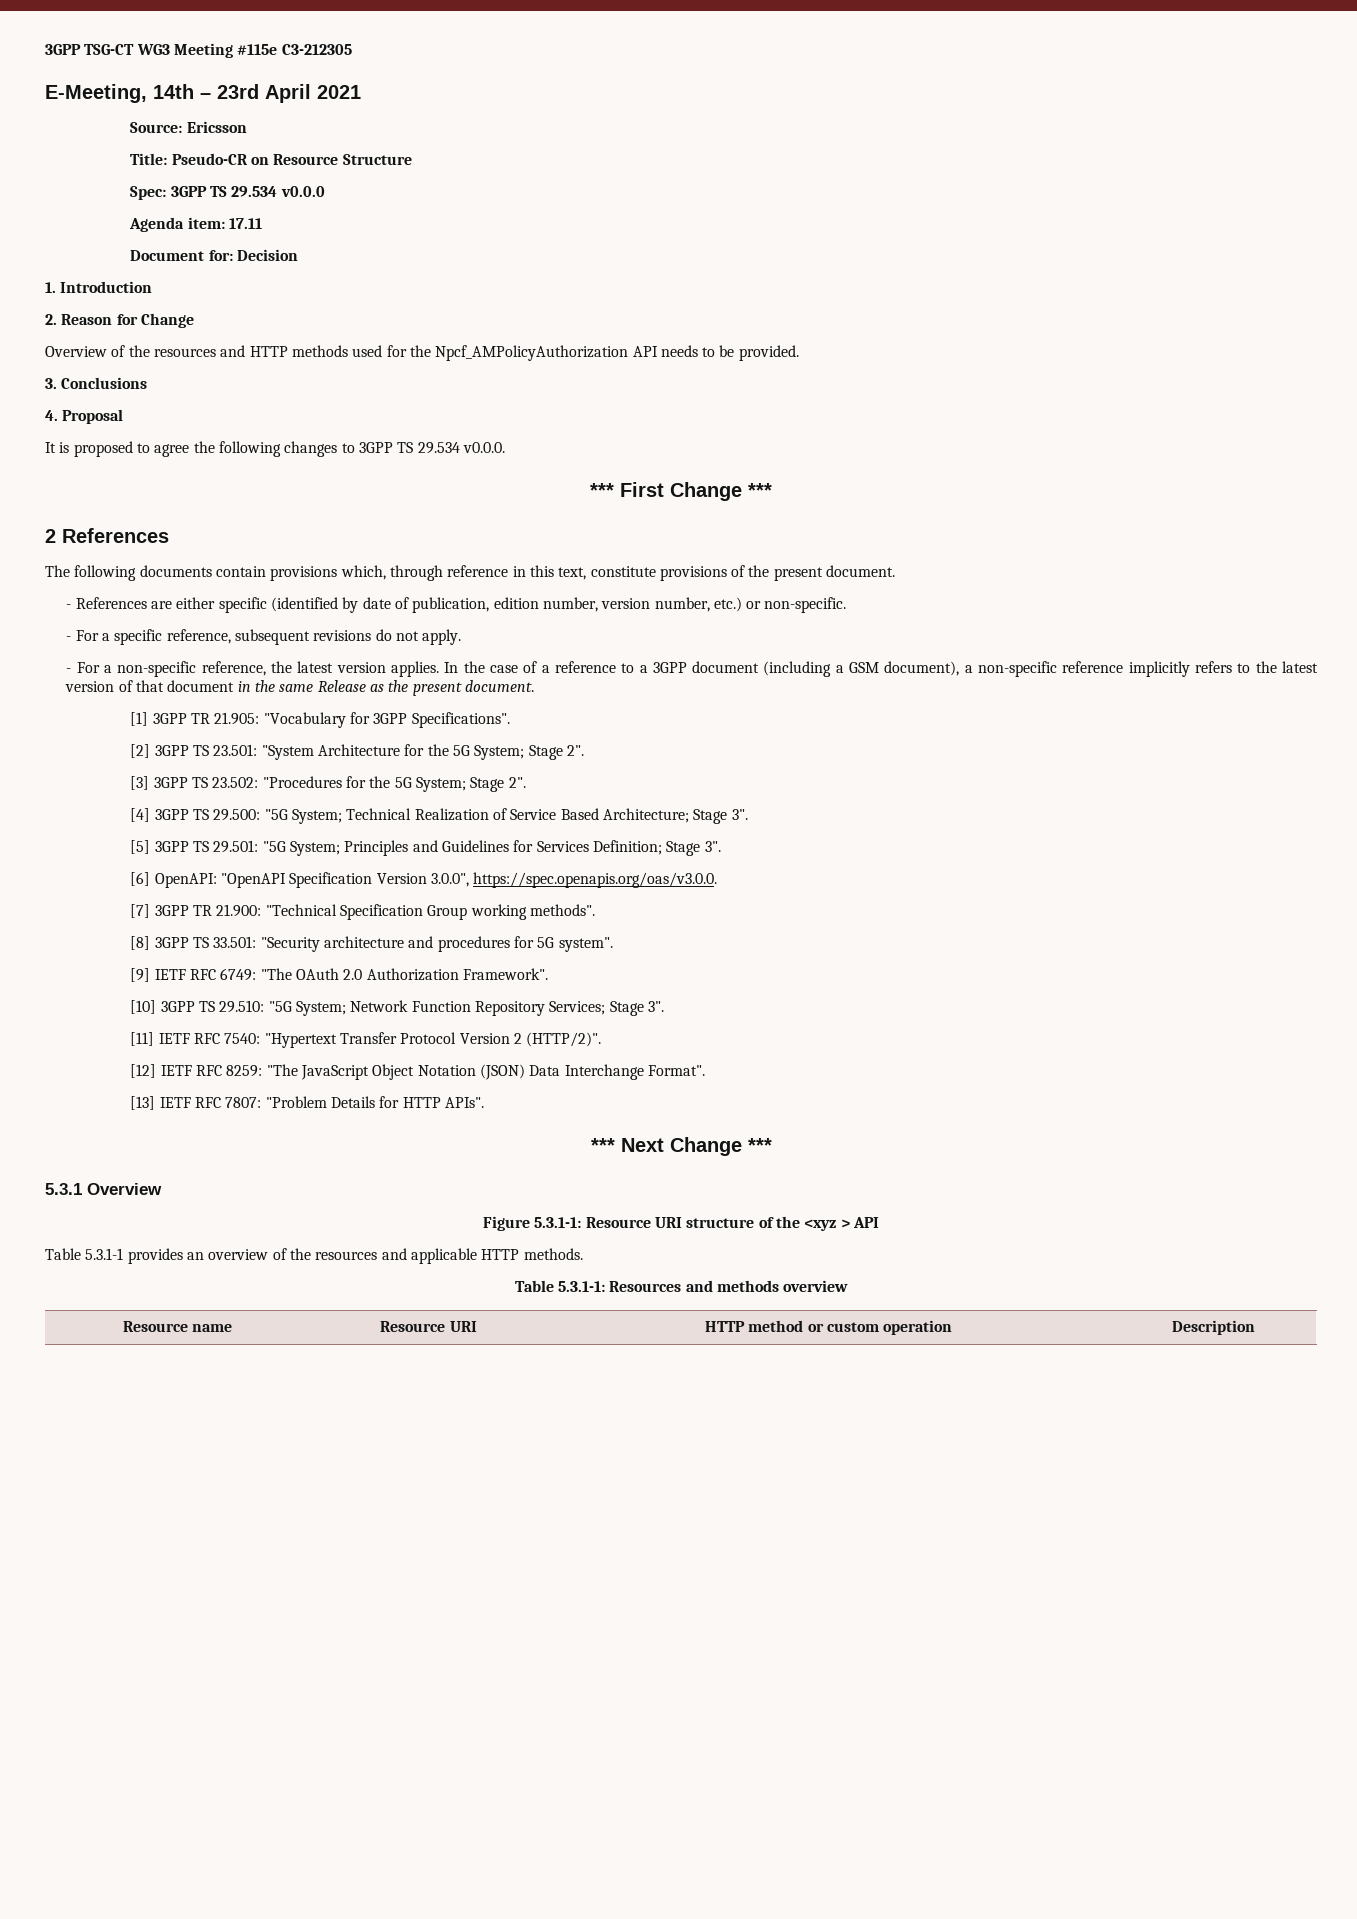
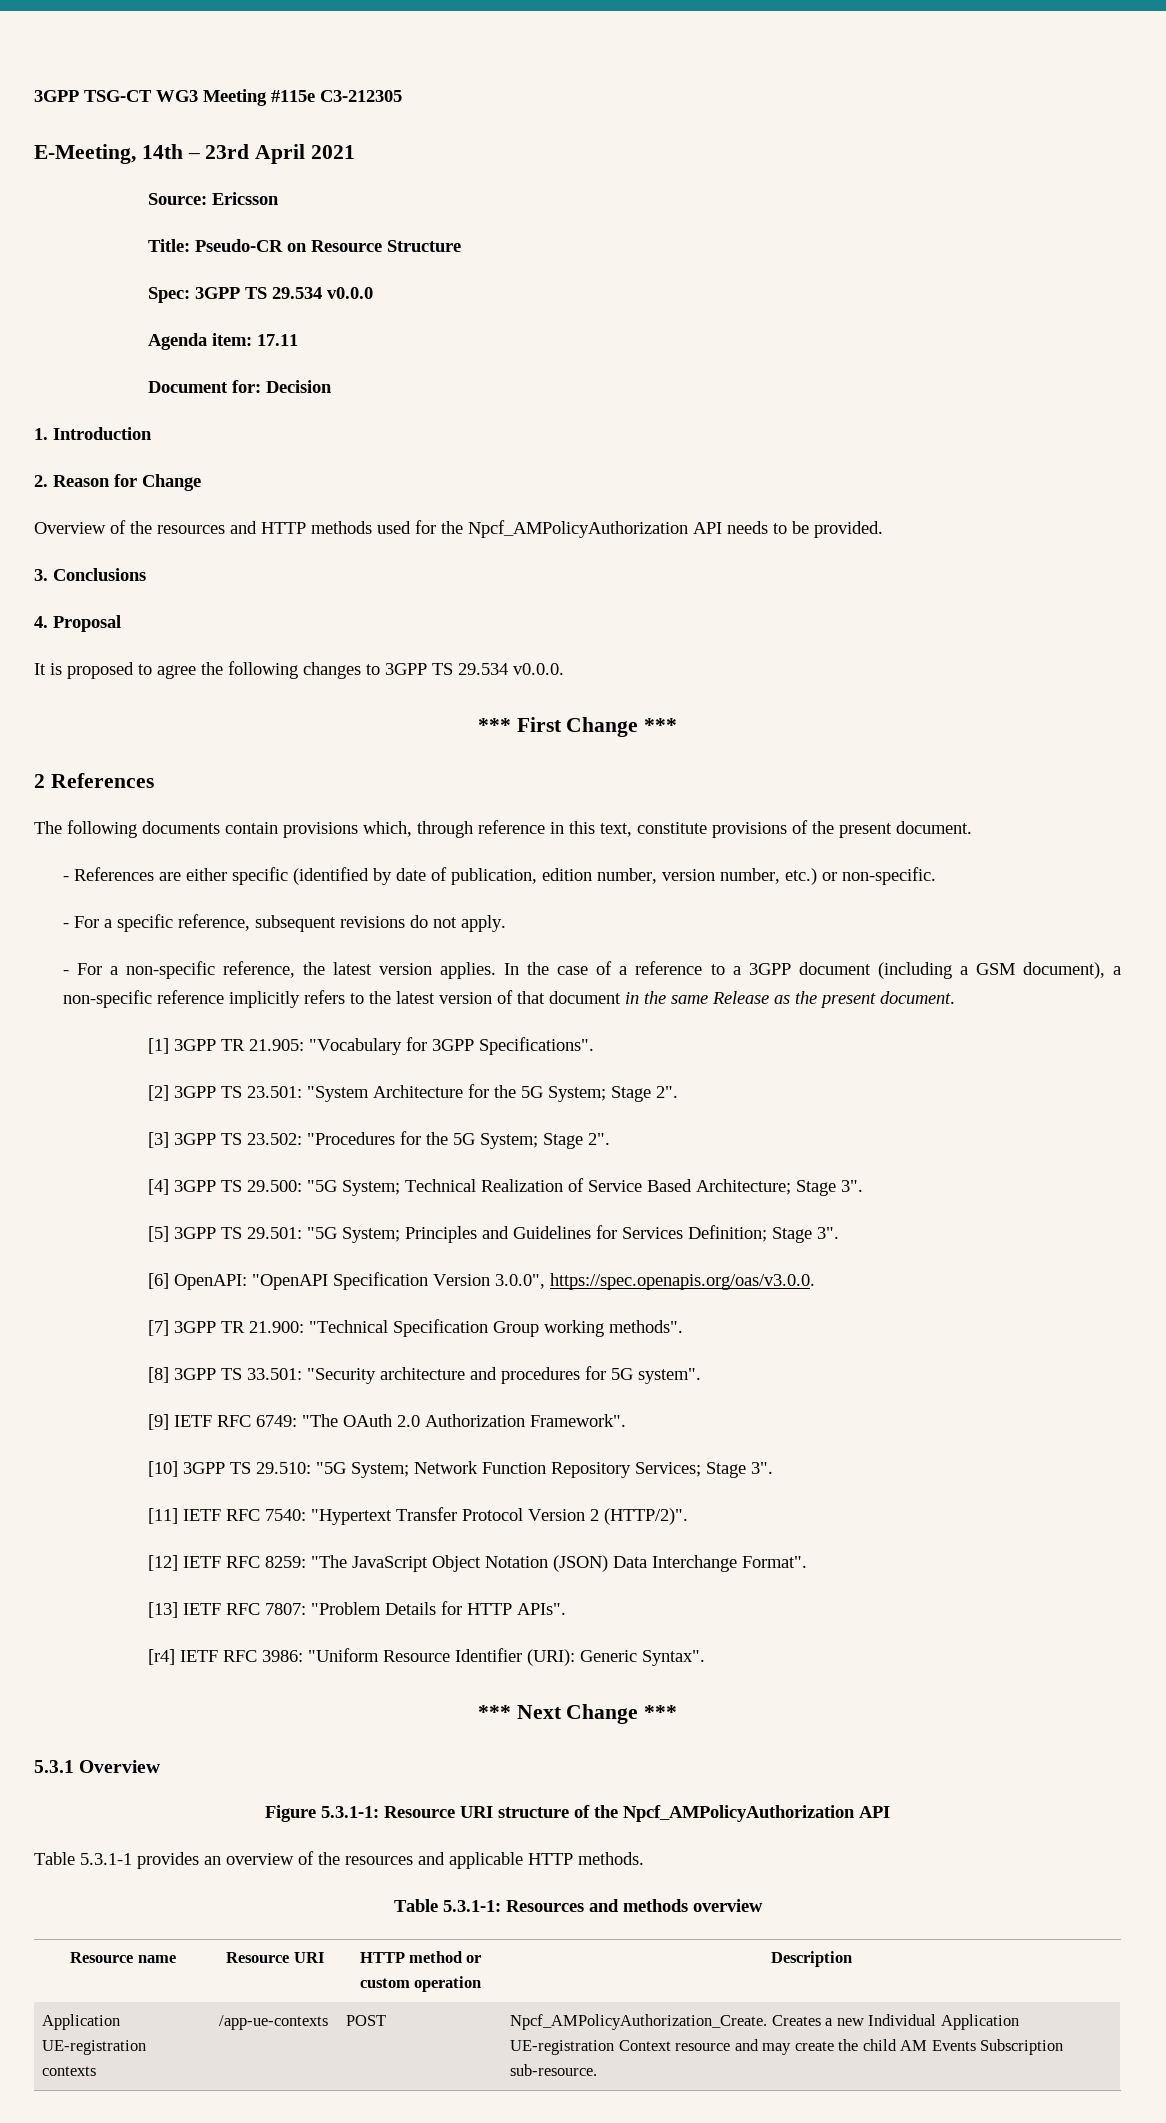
+ [r4] IETF RFC 3986: "Uniform Resource Identifier (URI): Generic Syntax".
- Figure 5.3.1-1: Resource URI structure of the <xyz > API
+ Figure 5.3.1-1: Resource URI structure of the Npcf_AMPolicyAuthorization API
+ Application UE-registration contexts | /app-ue-contexts | POST | Npcf_AMPolicyAuthorization_Create. Creates a new Individual Application UE-registration Context resource and may create the child AM Events Subscription sub-resource.

